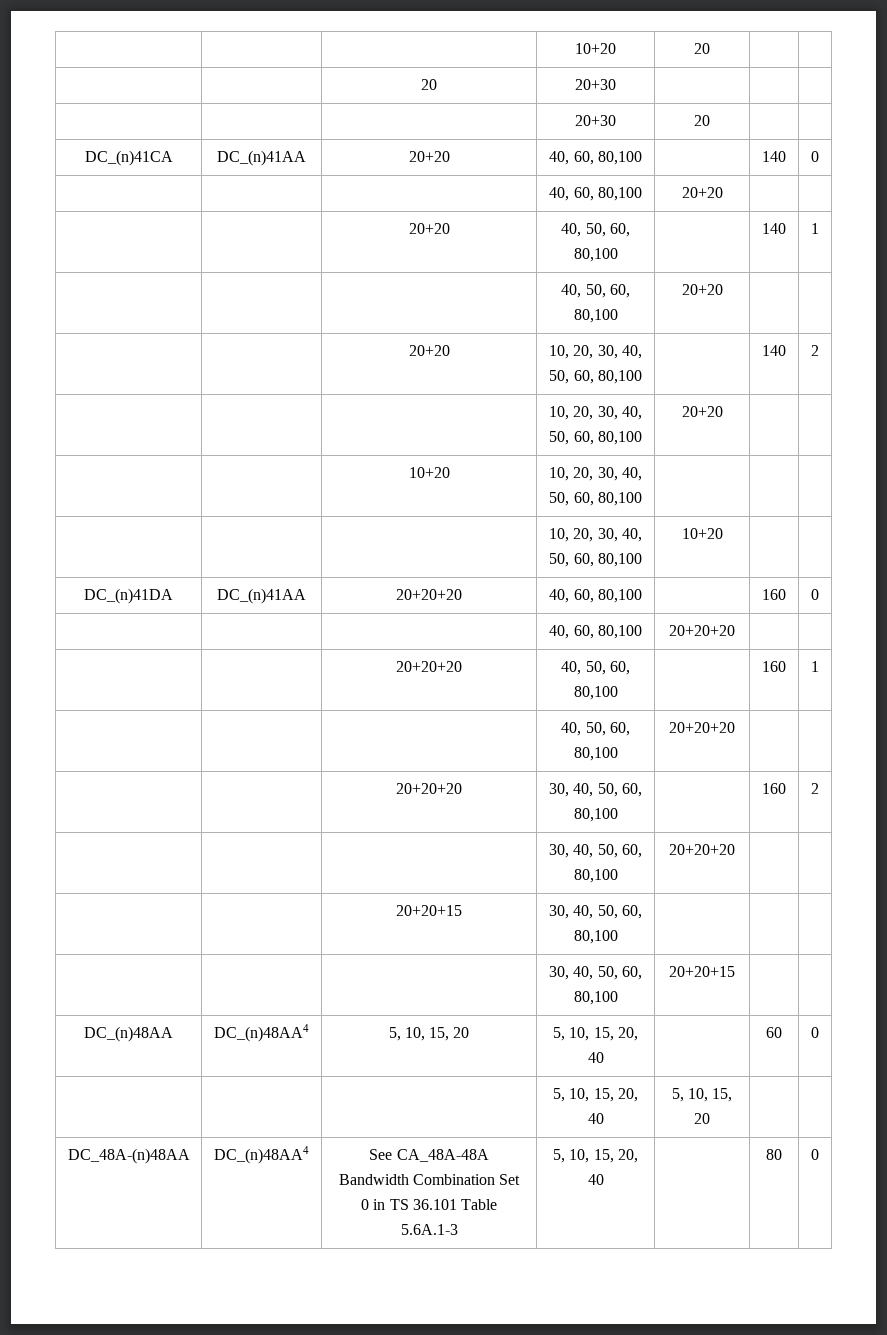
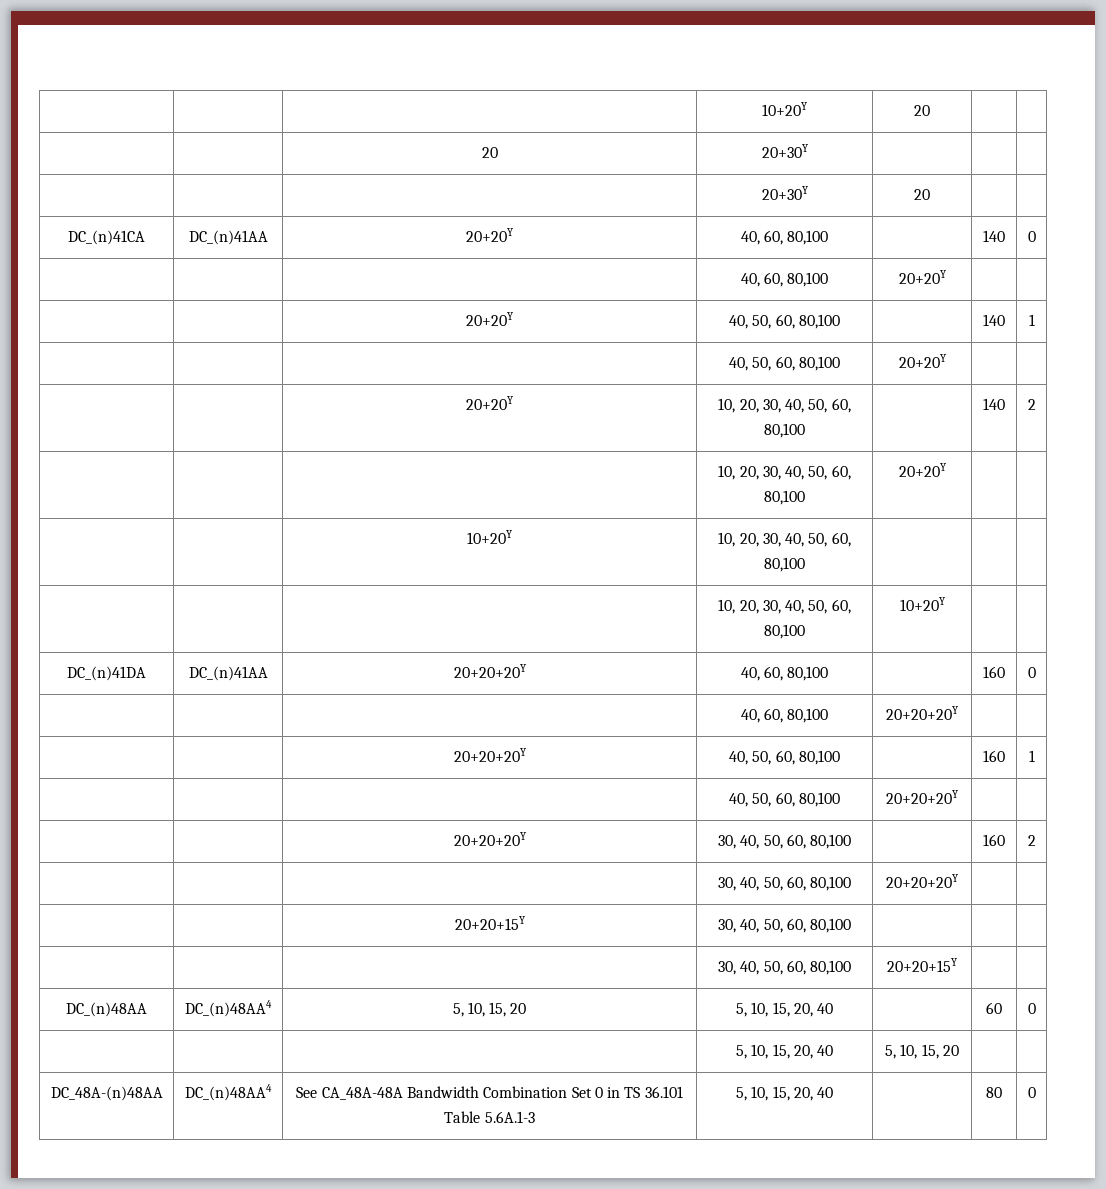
- | | | 10+20 | 20 | |
+ | | | 10+20Y | 20 | |
- | | 20 | 20+30 | | |
- | | | 20+30 | 20 | |
+ | | 20 | 20+30Y | | |
+ | | | 20+30Y | 20 | |
- DC_(n)41CA | DC_(n)41AA | 20+20 | 40, 60, 80,100 | | 140 | 0
+ DC_(n)41CA | DC_(n)41AA | 20+20Y | 40, 60, 80,100 | | 140 | 0
- | | | 40, 60, 80,100 | 20+20 | |
- | | 20+20 | 40, 50, 60, 80,100 | | 140 | 1
+ | | | 40, 60, 80,100 | 20+20Y | |
+ | | 20+20Y | 40, 50, 60, 80,100 | | 140 | 1
- | | | 40, 50, 60, 80,100 | 20+20 | |
- | | 20+20 | 10, 20, 30, 40, 50, 60, 80,100 | | 140 | 2
+ | | | 40, 50, 60, 80,100 | 20+20Y | |
+ | | 20+20Y | 10, 20, 30, 40, 50, 60, 80,100 | | 140 | 2
- | | | 10, 20, 30, 40, 50, 60, 80,100 | 20+20 | |
- | | 10+20 | 10, 20, 30, 40, 50, 60, 80,100 | | |
+ | | | 10, 20, 30, 40, 50, 60, 80,100 | 20+20Y | |
+ | | 10+20Y | 10, 20, 30, 40, 50, 60, 80,100 | | |
- | | | 10, 20, 30, 40, 50, 60, 80,100 | 10+20 | |
+ | | | 10, 20, 30, 40, 50, 60, 80,100 | 10+20Y | |
- DC_(n)41DA | DC_(n)41AA | 20+20+20 | 40, 60, 80,100 | | 160 | 0
+ DC_(n)41DA | DC_(n)41AA | 20+20+20Y | 40, 60, 80,100 | | 160 | 0
- | | | 40, 60, 80,100 | 20+20+20 | |
- | | 20+20+20 | 40, 50, 60, 80,100 | | 160 | 1
+ | | | 40, 60, 80,100 | 20+20+20Y | |
+ | | 20+20+20Y | 40, 50, 60, 80,100 | | 160 | 1
- | | | 40, 50, 60, 80,100 | 20+20+20 | |
- | | 20+20+20 | 30, 40, 50, 60, 80,100 | | 160 | 2
+ | | | 40, 50, 60, 80,100 | 20+20+20Y | |
+ | | 20+20+20Y | 30, 40, 50, 60, 80,100 | | 160 | 2
- | | | 30, 40, 50, 60, 80,100 | 20+20+20 | |
- | | 20+20+15 | 30, 40, 50, 60, 80,100 | | |
+ | | | 30, 40, 50, 60, 80,100 | 20+20+20Y | |
+ | | 20+20+15Y | 30, 40, 50, 60, 80,100 | | |
- | | | 30, 40, 50, 60, 80,100 | 20+20+15 | |
+ | | | 30, 40, 50, 60, 80,100 | 20+20+15Y | |

